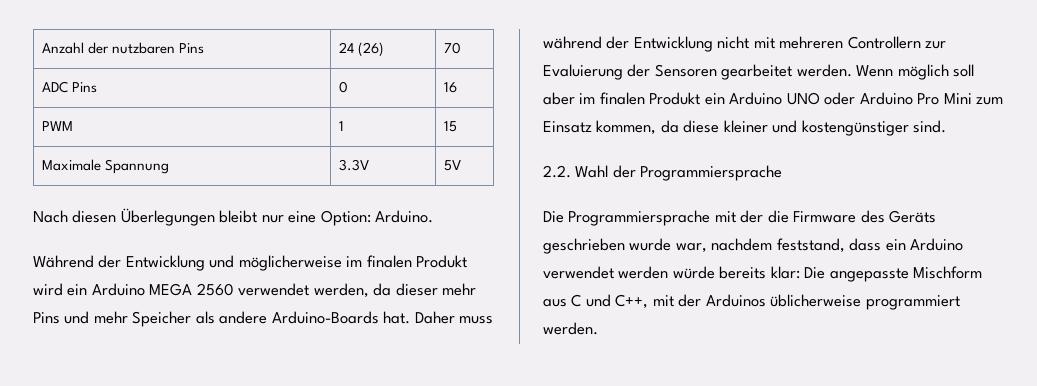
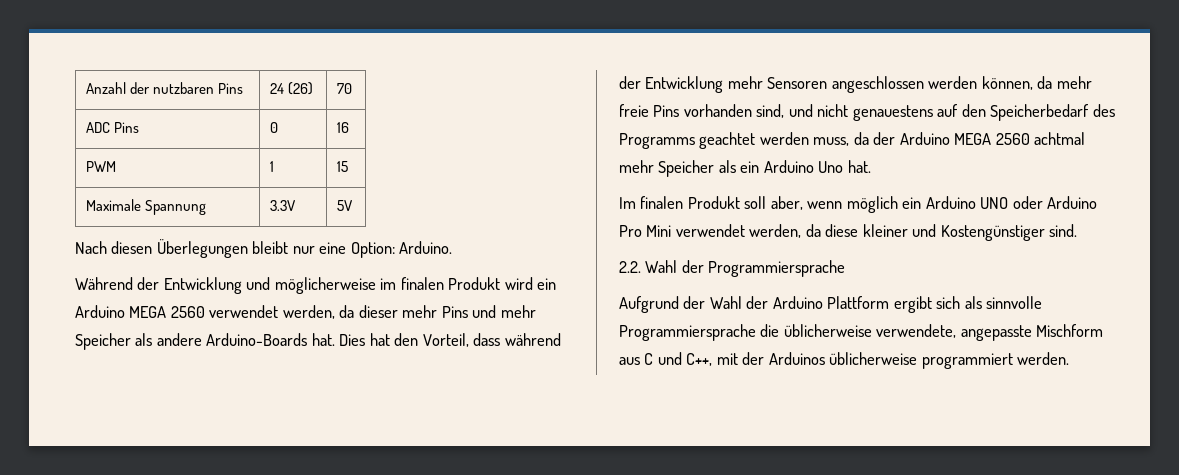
- Daher muss während der Entwicklung nicht mit mehreren Controllern zur Evaluierung der Sensoren gearbeitet werden. Wenn möglich soll aber im finalen Produkt ein Arduino UNO oder Arduino Pro Mini zum Einsatz kommen, da diese kleiner und kostengünstiger sind.
+ Dies hat den Vorteil, dass während der Entwicklung mehr Sensoren angeschlossen werden können, da mehr freie Pins vorhanden sind, und nicht genauestens auf den Speicherbedarf des Programms geachtet werden muss, da der Arduino MEGA 2560 achtmal mehr Speicher als ein Arduino Uno hat.
+ Im finalen Produkt soll aber, wenn möglich ein Arduino UNO oder Arduino Pro Mini verwendet werden, da diese kleiner und Kostengünstiger sind.
- Die Programmiersprache mit der die Firmware des Geräts geschrieben wurde war, nachdem feststand, dass ein Arduino verwendet werden würde bereits klar: Die angepasste Mischform aus C und C++, mit der Arduinos üblicherweise programmiert werden.
+ Aufgrund der Wahl der Arduino Plattform ergibt sich als sinnvolle Programmiersprache die üblicherweise verwendete, angepasste Mischform aus C und C++, mit der Arduinos üblicherweise programmiert werden.

